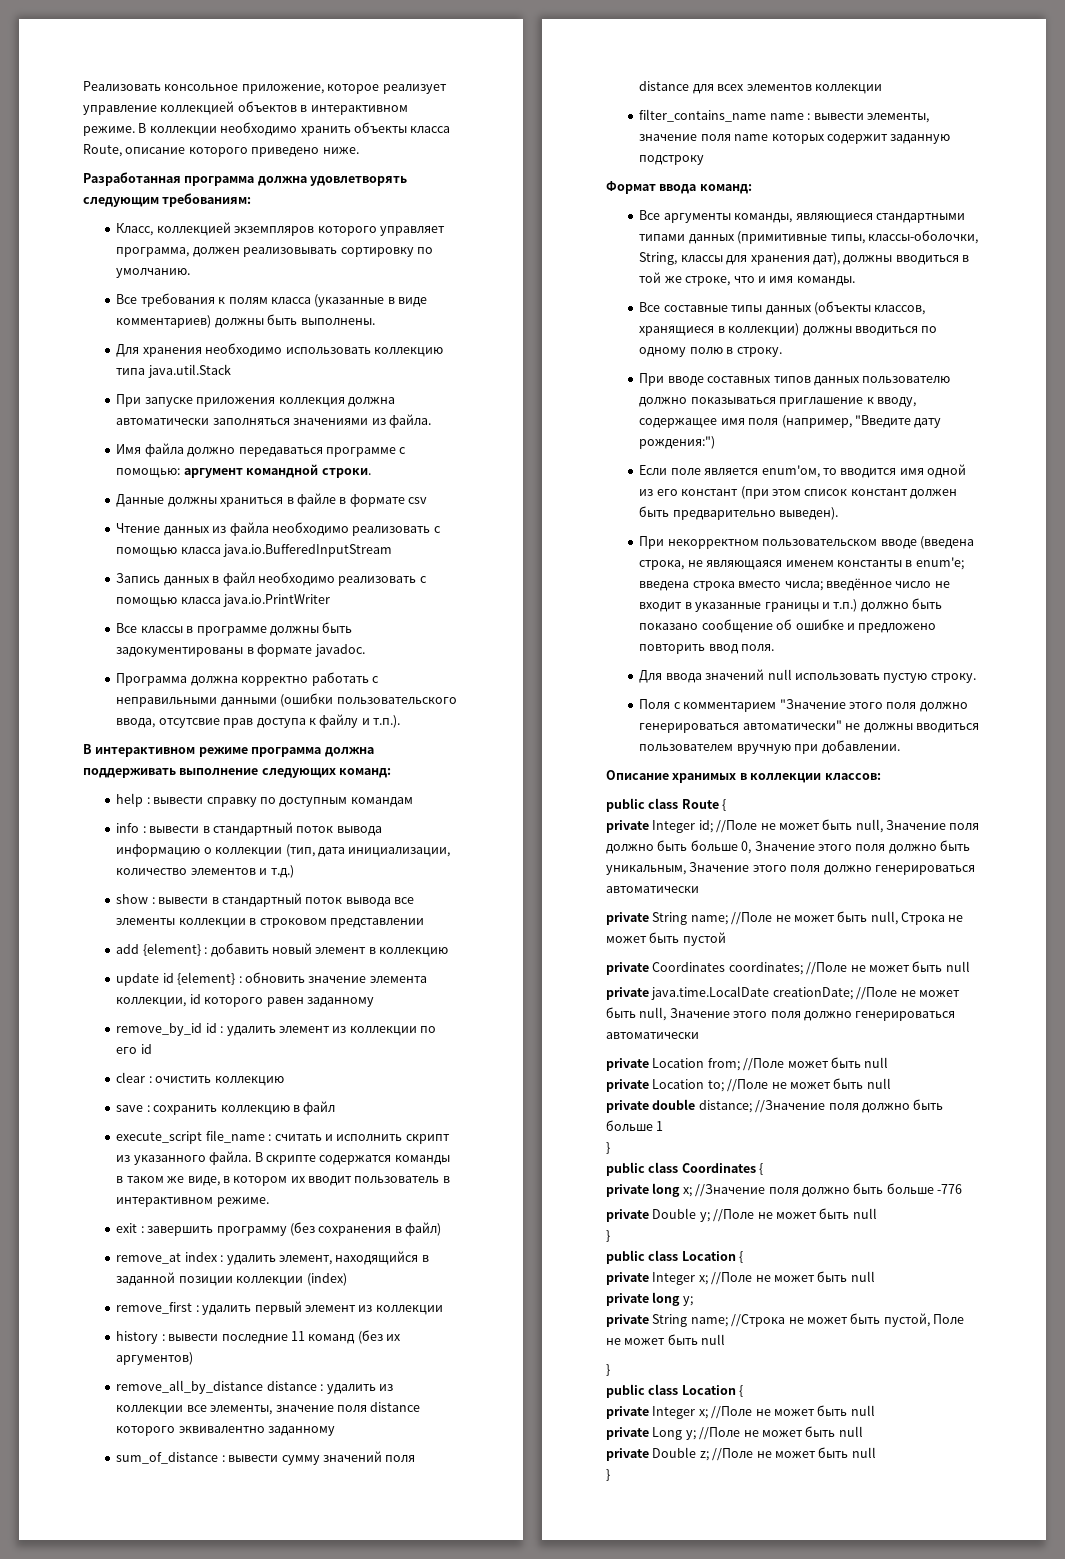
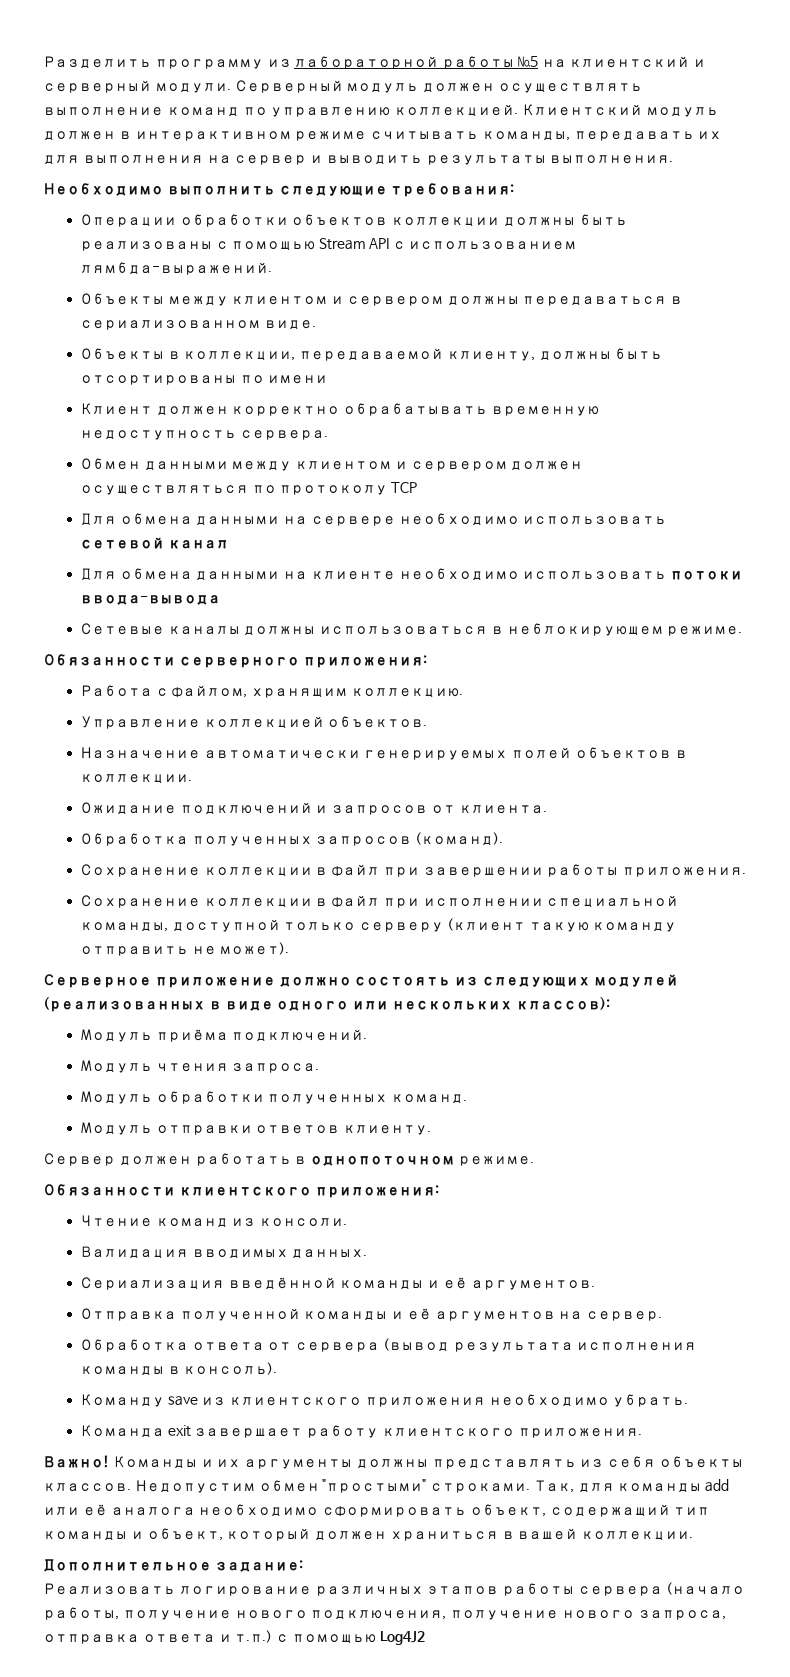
- Реализовать консольное приложение, которое реализует управление коллекцией объектов в интерактивном режиме. В коллекции необходимо хранить объекты класса Route, описание которого приведено ниже.
- Разработанная программа должна удовлетворять следующим требованиям:
- Класс, коллекцией экземпляров которого управляет программа, должен реализовывать сортировку по умолчанию.
- Все требования к полям класса (указанные в виде комментариев) должны быть выполнены.
- Для хранения необходимо использовать коллекцию типа java.util.Stack
- При запуске приложения коллекция должна автоматически заполняться значениями из файла.
- Имя файла должно передаваться программе с помощью: аргумент командной строки.
- Данные должны храниться в файле в формате csv
- Чтение данных из файла необходимо реализовать с помощью класса java.io.BufferedInputStream
- Запись данных в файл необходимо реализовать с помощью класса java.io.PrintWriter
- Все классы в программе должны быть задокументированы в формате javadoc.
- Программа должна корректно работать с неправильными данными (ошибки пользовательского ввода, отсутсвие прав доступа к файлу и т.п.).
- В интерактивном режиме программа должна поддерживать выполнение следующих команд:
- help : вывести справку по доступным командам
- info : вывести в стандартный поток вывода информацию о коллекции (тип, дата инициализации, количество элементов и т.д.)
- show : вывести в стандартный поток вывода все элементы коллекции в строковом представлении
- add {element} : добавить новый элемент в коллекцию
- update id {element} : обновить значение элемента коллекции, id которого равен заданному
- remove_by_id id : удалить элемент из коллекции по его id
- clear : очистить коллекцию
- save : сохранить коллекцию в файл
- execute_script file_name : считать и исполнить скрипт из указанного файла. В скрипте содержатся команды в таком же виде, в котором их вводит пользователь в интерактивном режиме.
- exit : завершить программу (без сохранения в файл)
- remove_at index : удалить элемент, находящийся в заданной позиции коллекции (index)
- remove_first : удалить первый элемент из коллекции
- history : вывести последние 11 команд (без их аргументов)
- remove_all_by_distance distance : удалить из коллекции все элементы, значение поля distance которого эквивалентно заданному
- sum_of_distance : вывести сумму значений поля distance для всех элементов коллекции
- filter_contains_name name : вывести элементы, значение поля name которых содержит заданную подстроку
- Формат ввода команд:
- Все аргументы команды, являющиеся стандартными типами данных (примитивные типы, классы-оболочки, String, классы для хранения дат), должны вводиться в той же строке, что и имя команды.
- Все составные типы данных (объекты классов, хранящиеся в коллекции) должны вводиться по одному полю в строку.
- При вводе составных типов данных пользователю должно показываться приглашение к вводу, содержащее имя поля (например, "Введите дату рождения:")
- Если поле является enum'ом, то вводится имя одной из его констант (при этом список констант должен быть предварительно выведен).
- При некорректном пользовательском вводе (введена строка, не являющаяся именем константы в enum'е; введена строка вместо числа; введённое число не входит в указанные границы и т.п.) должно быть показано сообщение об ошибке и предложено повторить ввод поля.
- Для ввода значений null использовать пустую строку.
- Поля с комментарием "Значение этого поля должно генерироваться автоматически" не должны вводиться пользователем вручную при добавлении.
- Описание хранимых в коллекции классов:
- public class Route {
- private Integer id; //Поле не может быть null, Значение поля должно быть больше 0, Значение этого поля должно быть уникальным, Значение этого поля должно генерироваться автоматически
- private String name; //Поле не может быть null, Строка не может быть пустой
- private Coordinates coordinates; //Поле не может быть null
- private java.time.LocalDate creationDate; //Поле не может быть null, Значение этого поля должно генерироваться автоматически
- private Location from; //Поле может быть null
- private Location to; //Поле не может быть null
- private double distance; //Значение поля должно быть больше 1
- }
- public class Coordinates {
- private long x; //Значение поля должно быть больше -776
- private Double y; //Поле не может быть null
- }
- public class Location {
- private Integer x; //Поле не может быть null
- private long y;
- private String name; //Строка не может быть пустой, Поле не может быть null
- }
- public class Location {
- private Integer x; //Поле не может быть null
- private Long y; //Поле не может быть null
- private Double z; //Поле не может быть null
- }
+ Разделить программу из лабораторной работы №5 на клиентский и серверный модули. Серверный модуль должен осуществлять выполнение команд по управлению коллекцией. Клиентский модуль должен в интерактивном режиме считывать команды, передавать их для выполнения на сервер и выводить результаты выполнения.
+ Необходимо выполнить следующие требования:
+ Операции обработки объектов коллекции должны быть реализованы с помощью Stream API с использованием лямбда-выражений.
+ Объекты между клиентом и сервером должны передаваться в сериализованном виде.
+ Объекты в коллекции, передаваемой клиенту, должны быть отсортированы по имени
+ Клиент должен корректно обрабатывать временную недоступность сервера.
+ Обмен данными между клиентом и сервером должен осуществляться по протоколу TCP
+ Для обмена данными на сервере необходимо использовать сетевой канал
+ Для обмена данными на клиенте необходимо использовать потоки ввода-вывода
+ Сетевые каналы должны использоваться в неблокирующем режиме.
+ Обязанности серверного приложения:
+ Работа с файлом, хранящим коллекцию.
+ Управление коллекцией объектов.
+ Назначение автоматически генерируемых полей объектов в коллекции.
+ Ожидание подключений и запросов от клиента.
+ Обработка полученных запросов (команд).
+ Сохранение коллекции в файл при завершении работы приложения.
+ Сохранение коллекции в файл при исполнении специальной команды, доступной только серверу (клиент такую команду отправить не может).
+ Серверное приложение должно состоять из следующих модулей (реализованных в виде одного или нескольких классов):
+ Модуль приёма подключений.
+ Модуль чтения запроса.
+ Модуль обработки полученных команд.
+ Модуль отправки ответов клиенту.
+ Сервер должен работать в однопоточном режиме.
+ Обязанности клиентского приложения:
+ Чтение команд из консоли.
+ Валидация вводимых данных.
+ Сериализация введённой команды и её аргументов.
+ Отправка полученной команды и её аргументов на сервер.
+ Обработка ответа от сервера (вывод результата исполнения команды в консоль).
+ Команду save из клиентского приложения необходимо убрать.
+ Команда exit завершает работу клиентского приложения.
+ Важно! Команды и их аргументы должны представлять из себя объекты классов. Недопустим обмен "простыми" строками. Так, для команды add или её аналога необходимо сформировать объект, содержащий тип команды и объект, который должен храниться в вашей коллекции.
+ Дополнительное задание:
+ Реализовать логирование различных этапов работы сервера (начало работы, получение нового подключения, получение нового запроса, отправка ответа и т.п.) с помощью Log4J2

